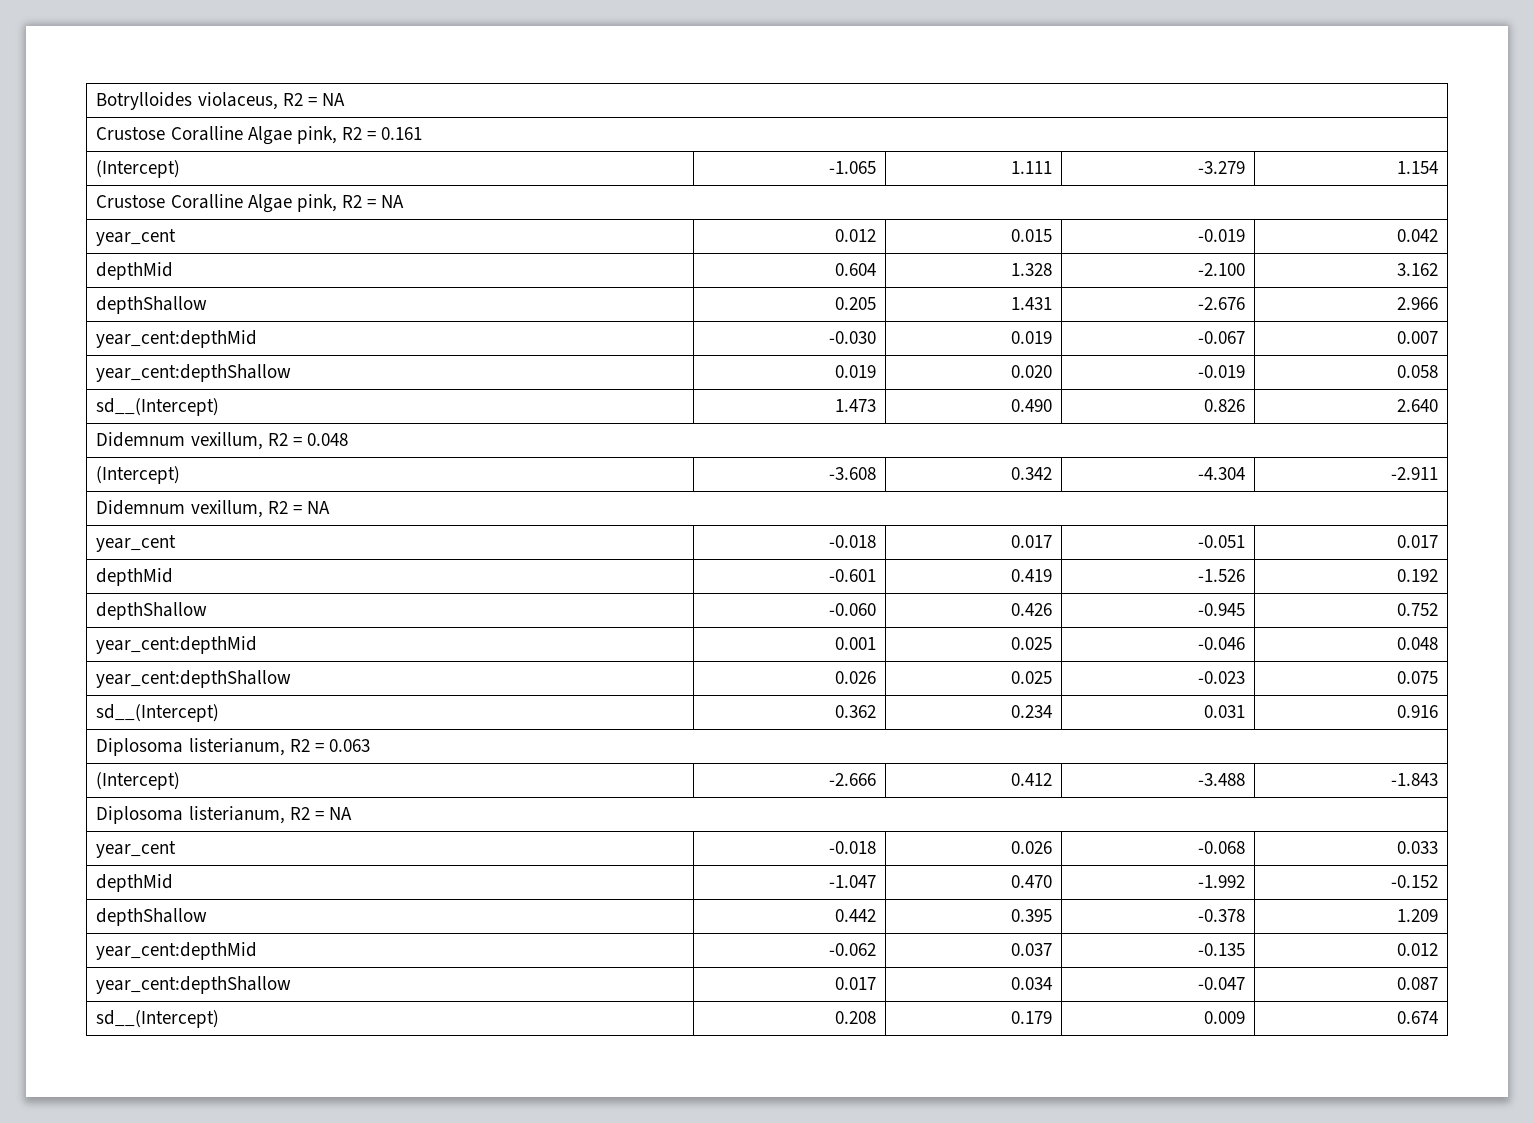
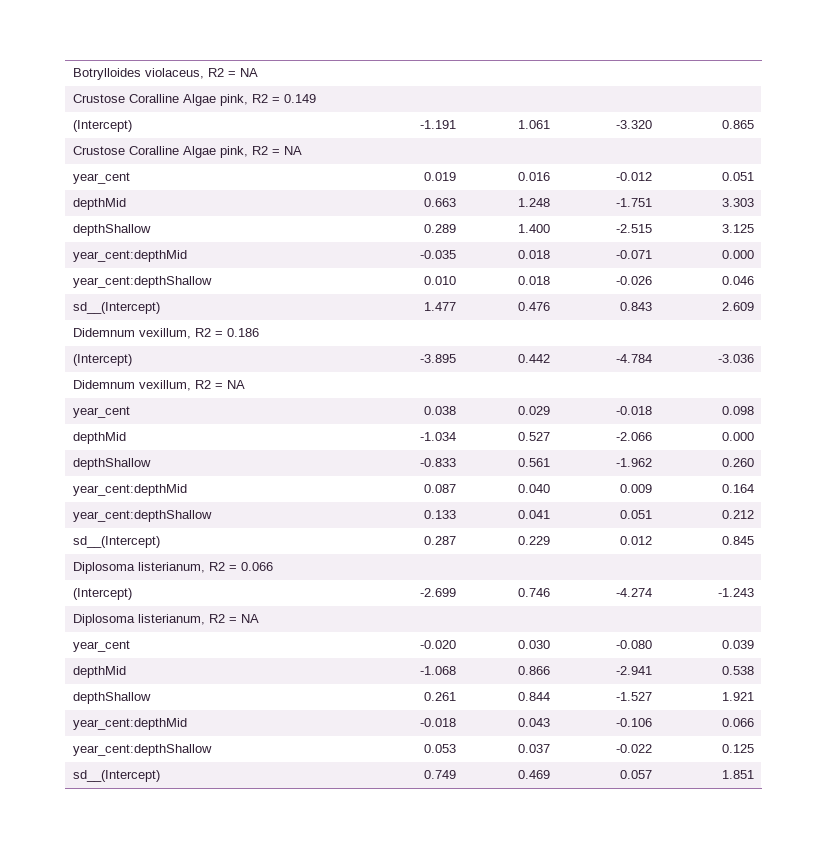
- Crustose Coralline Algae pink, R2 = 0.161
- (Intercept) | -1.065 | 1.111 | -3.279 | 1.154
+ Crustose Coralline Algae pink, R2 = 0.149
+ (Intercept) | -1.191 | 1.061 | -3.320 | 0.865
- year_cent | 0.012 | 0.015 | -0.019 | 0.042
- depthMid | 0.604 | 1.328 | -2.100 | 3.162
- depthShallow | 0.205 | 1.431 | -2.676 | 2.966
- year_cent:depthMid | -0.030 | 0.019 | -0.067 | 0.007
- year_cent:depthShallow | 0.019 | 0.020 | -0.019 | 0.058
- sd__(Intercept) | 1.473 | 0.490 | 0.826 | 2.640
- Didemnum vexillum, R2 = 0.048
- (Intercept) | -3.608 | 0.342 | -4.304 | -2.911
+ year_cent | 0.019 | 0.016 | -0.012 | 0.051
+ depthMid | 0.663 | 1.248 | -1.751 | 3.303
+ depthShallow | 0.289 | 1.400 | -2.515 | 3.125
+ year_cent:depthMid | -0.035 | 0.018 | -0.071 | 0.000
+ year_cent:depthShallow | 0.010 | 0.018 | -0.026 | 0.046
+ sd__(Intercept) | 1.477 | 0.476 | 0.843 | 2.609
+ Didemnum vexillum, R2 = 0.186
+ (Intercept) | -3.895 | 0.442 | -4.784 | -3.036
- year_cent | -0.018 | 0.017 | -0.051 | 0.017
- depthMid | -0.601 | 0.419 | -1.526 | 0.192
- depthShallow | -0.060 | 0.426 | -0.945 | 0.752
- year_cent:depthMid | 0.001 | 0.025 | -0.046 | 0.048
- year_cent:depthShallow | 0.026 | 0.025 | -0.023 | 0.075
- sd__(Intercept) | 0.362 | 0.234 | 0.031 | 0.916
- Diplosoma listerianum, R2 = 0.063
- (Intercept) | -2.666 | 0.412 | -3.488 | -1.843
+ year_cent | 0.038 | 0.029 | -0.018 | 0.098
+ depthMid | -1.034 | 0.527 | -2.066 | 0.000
+ depthShallow | -0.833 | 0.561 | -1.962 | 0.260
+ year_cent:depthMid | 0.087 | 0.040 | 0.009 | 0.164
+ year_cent:depthShallow | 0.133 | 0.041 | 0.051 | 0.212
+ sd__(Intercept) | 0.287 | 0.229 | 0.012 | 0.845
+ Diplosoma listerianum, R2 = 0.066
+ (Intercept) | -2.699 | 0.746 | -4.274 | -1.243
- year_cent | -0.018 | 0.026 | -0.068 | 0.033
- depthMid | -1.047 | 0.470 | -1.992 | -0.152
- depthShallow | 0.442 | 0.395 | -0.378 | 1.209
- year_cent:depthMid | -0.062 | 0.037 | -0.135 | 0.012
- year_cent:depthShallow | 0.017 | 0.034 | -0.047 | 0.087
- sd__(Intercept) | 0.208 | 0.179 | 0.009 | 0.674
+ year_cent | -0.020 | 0.030 | -0.080 | 0.039
+ depthMid | -1.068 | 0.866 | -2.941 | 0.538
+ depthShallow | 0.261 | 0.844 | -1.527 | 1.921
+ year_cent:depthMid | -0.018 | 0.043 | -0.106 | 0.066
+ year_cent:depthShallow | 0.053 | 0.037 | -0.022 | 0.125
+ sd__(Intercept) | 0.749 | 0.469 | 0.057 | 1.851

